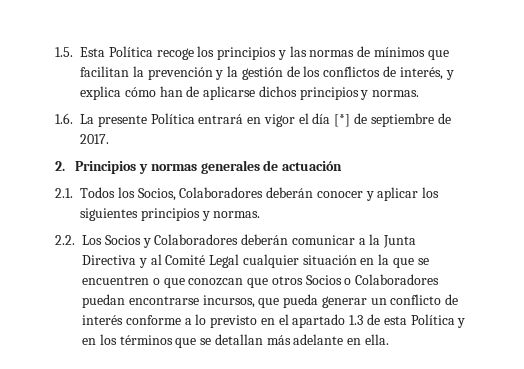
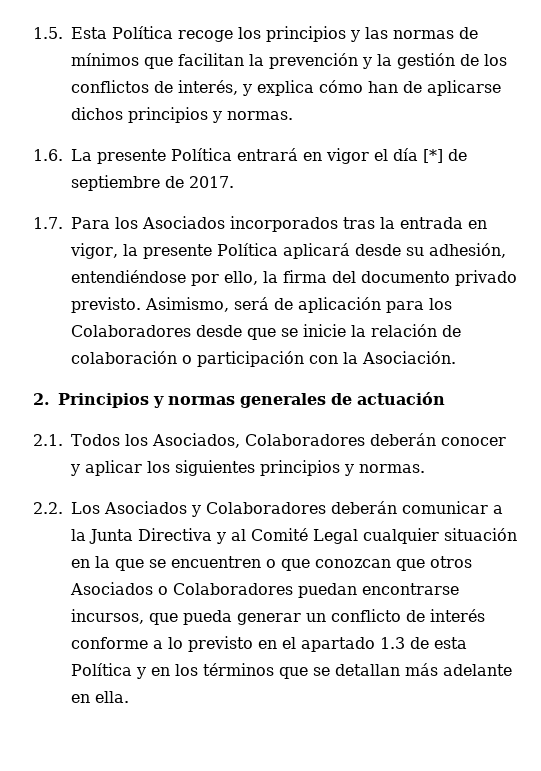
+ 1.7. Para los Asociados incorporados tras la entrada en vigor, la presente Política aplicará desde su adhesión, entendiéndose por ello, la firma del documento privado previsto. Asimismo, será de aplicación para los Colaboradores desde que se inicie la relación de colaboración o participación con la Asociación.
- 2.1. Todos los Socios, Colaboradores deberán conocer y aplicar los siguientes principios y normas.
+ 2.1. Todos los Asociados, Colaboradores deberán conocer y aplicar los siguientes principios y normas.
- 2.2. Los Socios y Colaboradores deberán comunicar a la Junta Directiva y al Comité Legal cualquier situación en la que se encuentren o que conozcan que otros Socios o Colaboradores puedan encontrarse incursos, que pueda generar un conflicto de interés conforme a lo previsto en el apartado 1.3 de esta Política y en los términos que se detallan más adelante en ella.
+ 2.2. Los Asociados y Colaboradores deberán comunicar a la Junta Directiva y al Comité Legal cualquier situación en la que se encuentren o que conozcan que otros Asociados o Colaboradores puedan encontrarse incursos, que pueda generar un conflicto de interés conforme a lo previsto en el apartado 1.3 de esta Política y en los términos que se detallan más adelante en ella.

